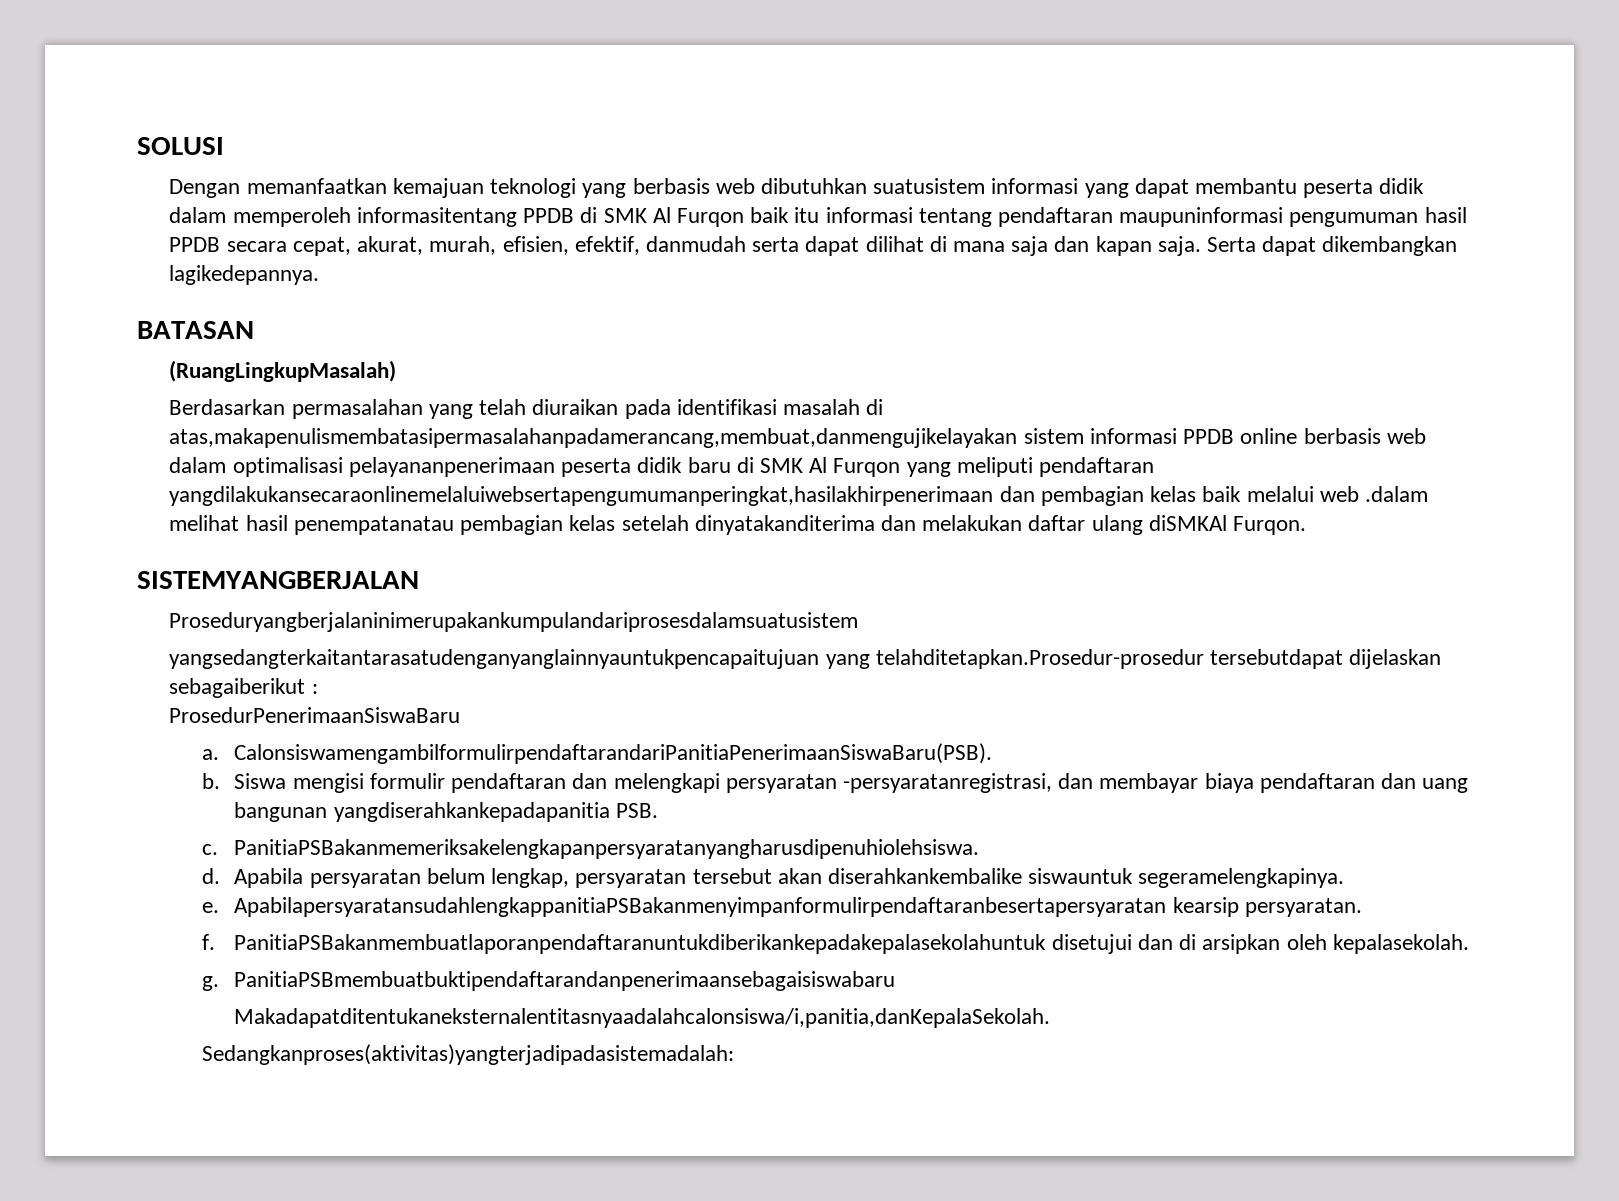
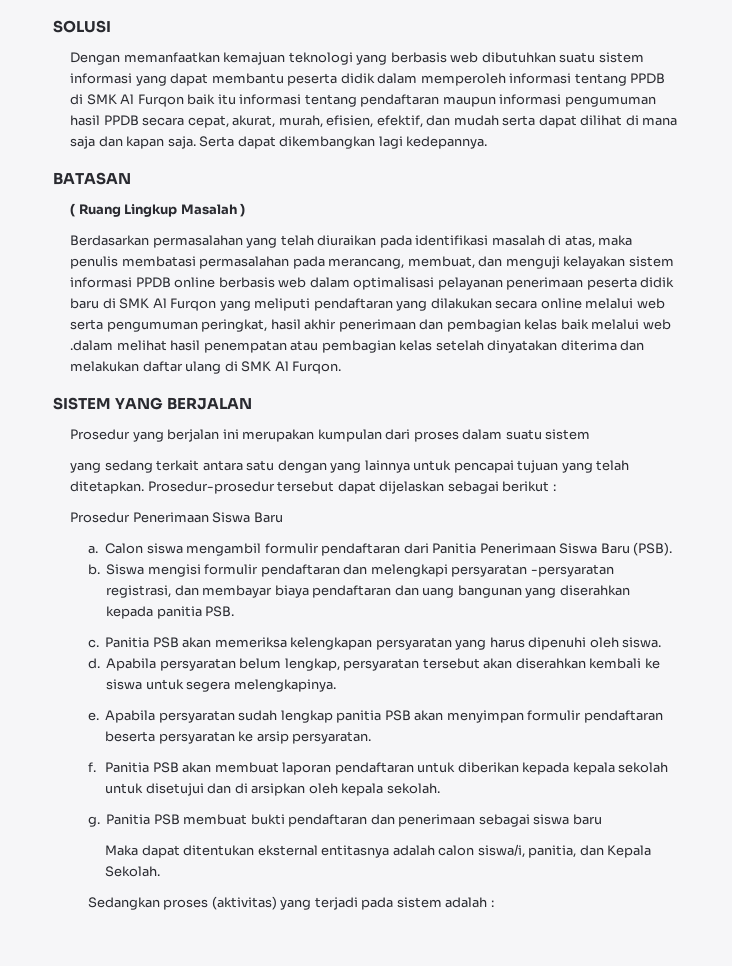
- Dengan memanfaatkan kemajuan teknologi yang berbasis web dibutuhkan suatusistem informasi yang dapat membantu peserta didik dalam memperoleh informasitentang PPDB di SMK Al Furqon baik itu informasi tentang pendaftaran maupuninformasi pengumuman hasil PPDB secara cepat, akurat, murah, efisien, efektif, danmudah serta dapat dilihat di mana saja dan kapan saja.
+ Dengan memanfaatkan kemajuan teknologi yang berbasis web dibutuhkan suatu sistem informasi yang dapat membantu peserta didik dalam memperoleh informasi tentang PPDB di SMK Al Furqon baik itu informasi tentang pendaftaran maupun informasi pengumuman hasil PPDB secara cepat, akurat, murah, efisien, efektif, dan mudah serta dapat dilihat di mana saja dan kapan saja.
- Serta dapat dikembangkan lagikedepannya.
+ Serta dapat dikembangkan lagi kedepannya.
- (RuangLingkupMasalah)
+ ( Ruang Lingkup Masalah )
- Berdasarkan permasalahan yang telah diuraikan pada identifikasi masalah di atas,makapenulismembatasipermasalahanpadamerancang,membuat,danmengujikelayakan sistem informasi PPDB online berbasis web dalam optimalisasi pelayananpenerimaan peserta didik baru di SMK Al Furqon yang meliputi pendaftaran yangdilakukansecaraonlinemelaluiwebsertapengumumanperingkat,hasilakhirpenerimaan dan pembagian kelas baik melalui web .dalam melihat hasil penempatanatau pembagian kelas setelah dinyatakanditerima dan melakukan daftar ulang diSMKAl Furqon.
- SISTEMYANGBERJALAN
- Proseduryangberjalaninimerupakankumpulandariprosesdalamsuatusistem
- yangsedangterkaitantarasatudenganyanglainnyauntukpencapaitujuan yang telahditetapkan.Prosedur-prosedur tersebutdapat dijelaskan sebagaiberikut :
- ProsedurPenerimaanSiswaBaru
- a. CalonsiswamengambilformulirpendaftarandariPanitiaPenerimaanSiswaBaru(PSB).
+ Berdasarkan permasalahan yang telah diuraikan pada identifikasi masalah di atas, maka penulis membatasi permasalahan pada merancang, membuat, dan menguji kelayakan sistem informasi PPDB online berbasis web dalam optimalisasi pelayanan penerimaan peserta didik baru di SMK Al Furqon yang meliputi pendaftaran yang dilakukan secara online melalui web serta pengumuman peringkat, hasil akhir penerimaan dan pembagian kelas baik melalui web .dalam melihat hasil penempatan atau pembagian kelas setelah dinyatakan diterima dan melakukan daftar ulang di SMK Al Furqon.
+ SISTEM YANG BERJALAN
+ Prosedur yang berjalan ini merupakan kumpulan dari proses dalam suatu sistem
+ yang sedang terkait antara satu dengan yang lainnya untuk pencapai tujuan yang telah ditetapkan. Prosedur-prosedur tersebut dapat dijelaskan sebagai berikut :
+ Prosedur Penerimaan Siswa Baru
+ a. Calon siswa mengambil formulir pendaftaran dari Panitia Penerimaan Siswa Baru (PSB).
- Siswa mengisi formulir pendaftaran dan melengkapi persyaratan -persyaratanregistrasi, dan membayar biaya pendaftaran dan uang bangunan yangdiserahkankepadapanitia PSB.
- c. PanitiaPSBakanmemeriksakelengkapanpersyaratanyangharusdipenuhiolehsiswa.
+ Siswa mengisi formulir pendaftaran dan melengkapi persyaratan -persyaratan registrasi, dan membayar biaya pendaftaran dan uang bangunan yang diserahkan kepada panitia PSB.
+ c. Panitia PSB akan memeriksa kelengkapan persyaratan yang harus dipenuhi oleh siswa.
- Apabila persyaratan belum lengkap, persyaratan tersebut akan diserahkankembalike siswauntuk segeramelengkapinya.
- e. ApabilapersyaratansudahlengkappanitiaPSBakanmenyimpanformulirpendaftaranbesertapersyaratan kearsip persyaratan.
- f. PanitiaPSBakanmembuatlaporanpendaftaranuntukdiberikankepadakepalasekolahuntuk disetujui dan di arsipkan oleh kepalasekolah.
+ Apabila persyaratan belum lengkap, persyaratan tersebut akan diserahkan kembali ke siswa untuk segera melengkapinya.
+ e. Apabila persyaratan sudah lengkap panitia PSB akan menyimpan formulir pendaftaran beserta persyaratan ke arsip persyaratan.
+ f. Panitia PSB akan membuat laporan pendaftaran untuk diberikan kepada kepala sekolah untuk disetujui dan di arsipkan oleh kepala sekolah.
- PanitiaPSBmembuatbuktipendaftarandanpenerimaansebagaisiswabaru
- Makadapatditentukaneksternalentitasnyaadalahcalonsiswa/i,panitia,danKepalaSekolah.
- Sedangkanproses(aktivitas)yangterjadipadasistemadalah:
+ Panitia PSB membuat bukti pendaftaran dan penerimaan sebagai siswa baru
+ Maka dapat ditentukan eksternal entitasnya adalah calon siswa/i, panitia, dan Kepala Sekolah.
+ Sedangkan proses (aktivitas) yang terjadi pada sistem adalah :

